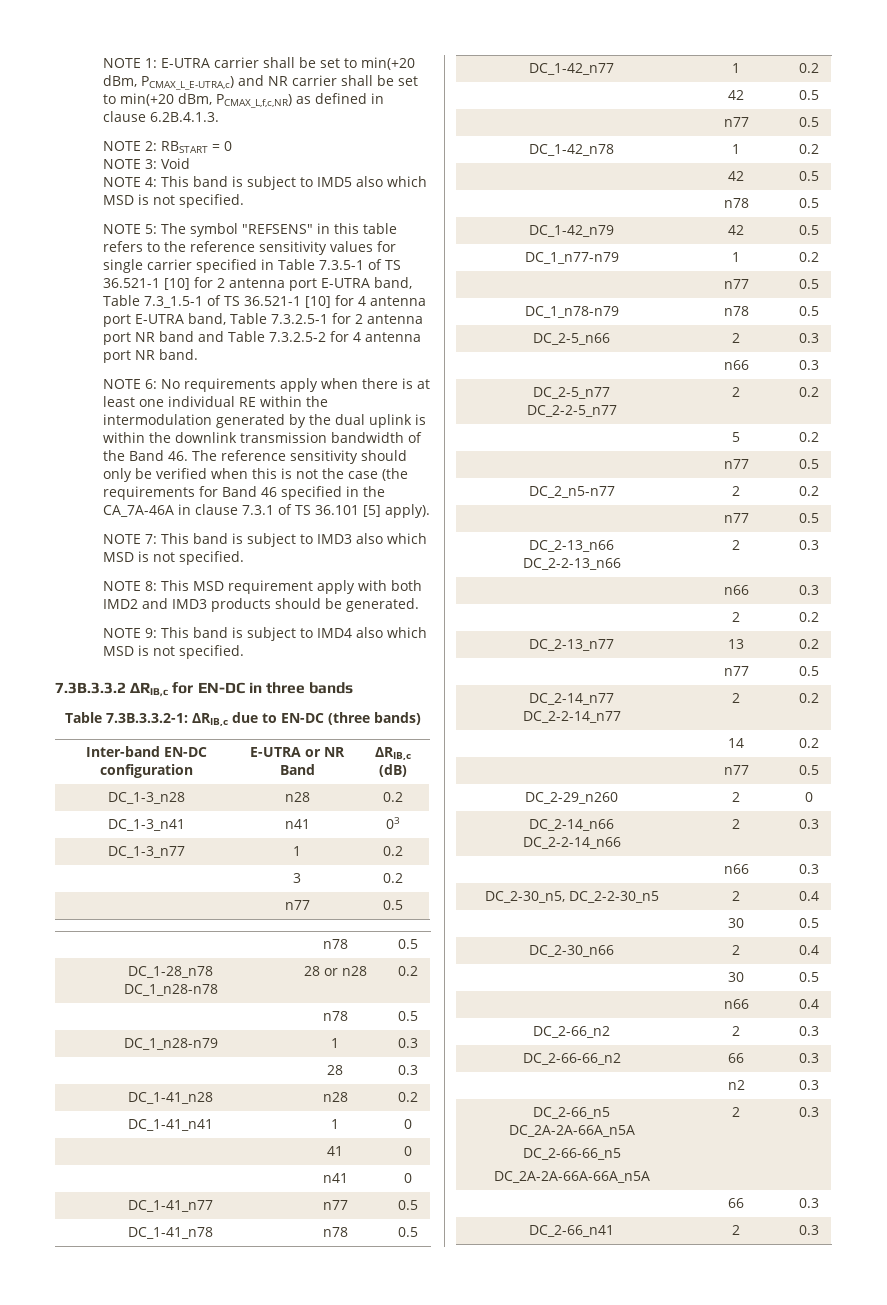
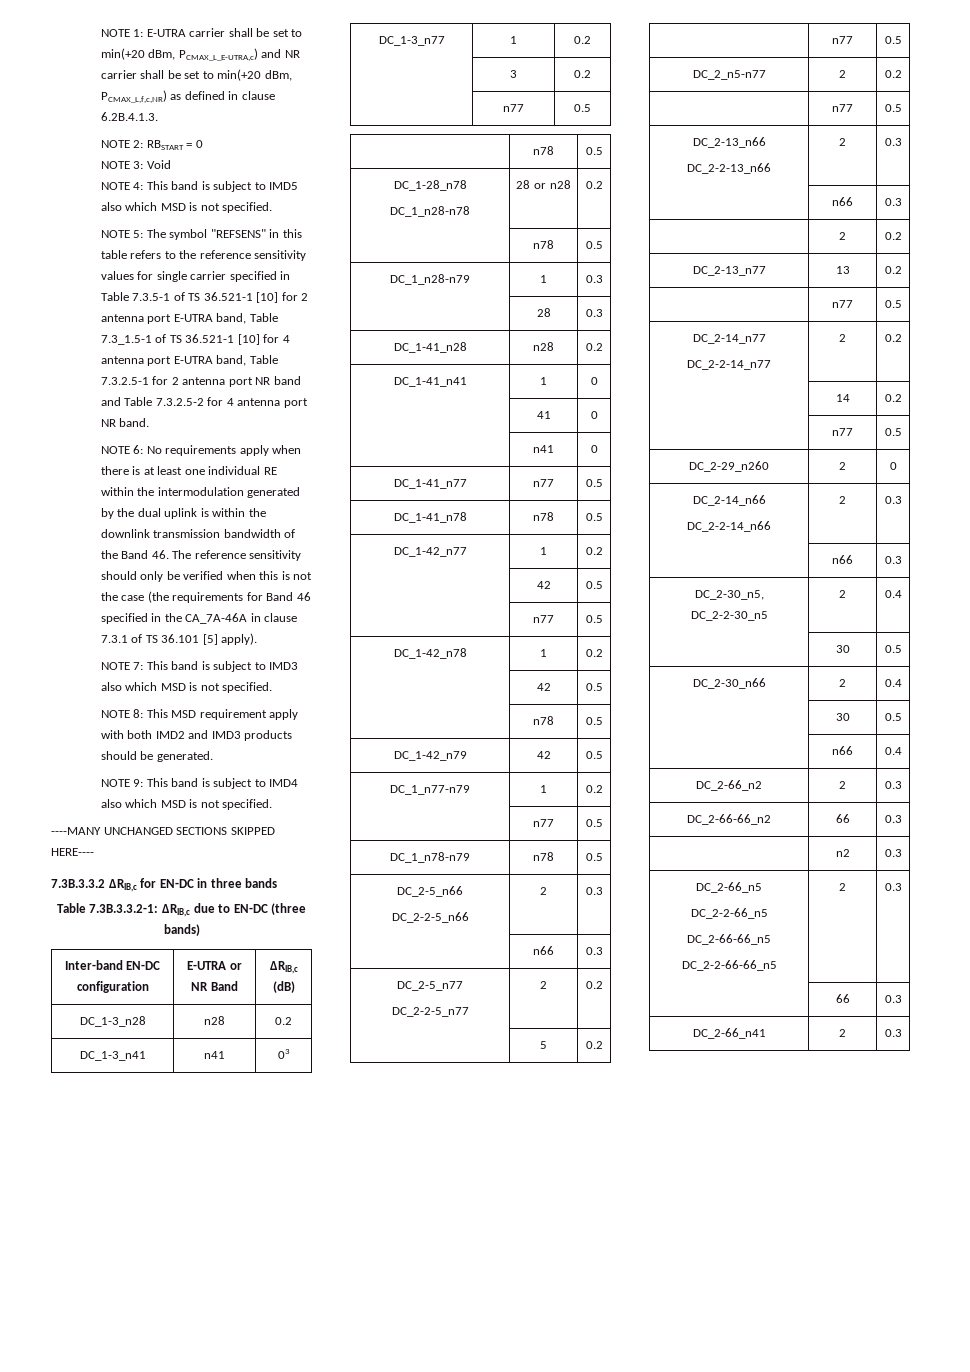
+ ----MANY UNCHANGED SECTIONS SKIPPED HERE----
- DC_2-5_n66 | 2 | 0.3
+ DC_2-5_n66
+ DC_2-2-5_n66 | 2 | 0.3
  DC_2-66_n5
- DC_2A-2A-66A_n5A
+ DC_2-2-66_n5
  DC_2-66-66_n5
- DC_2A-2A-66A-66A_n5A | 2 | 0.3
+ DC_2-2-66-66_n5 | 2 | 0.3

